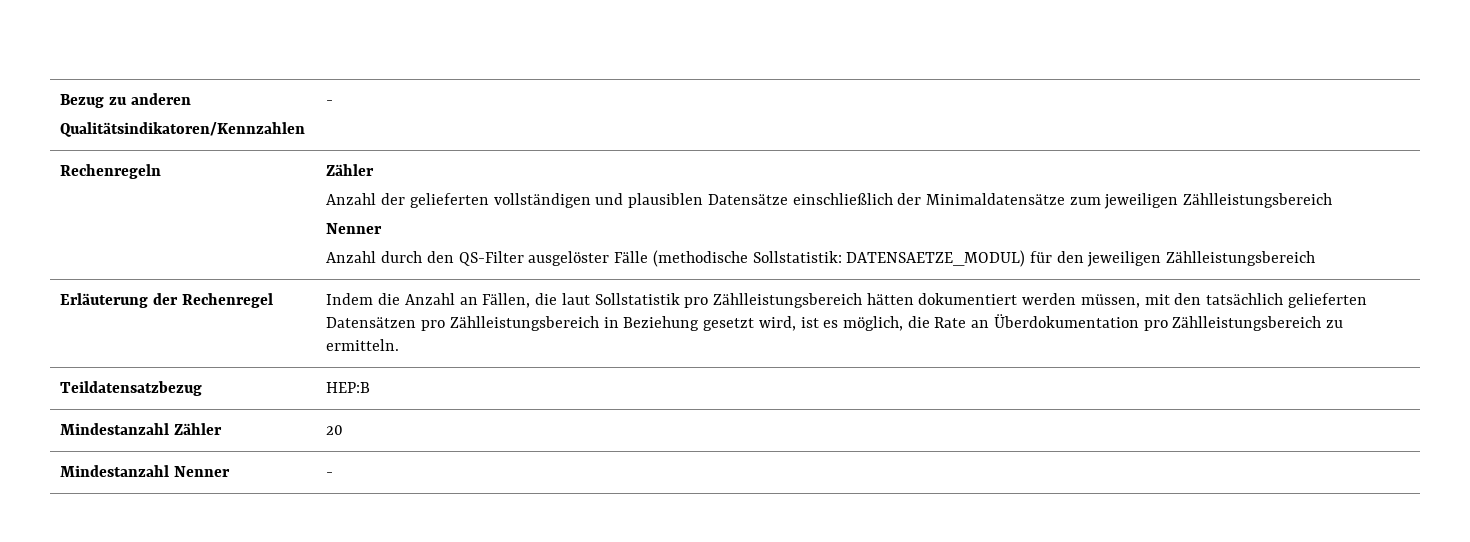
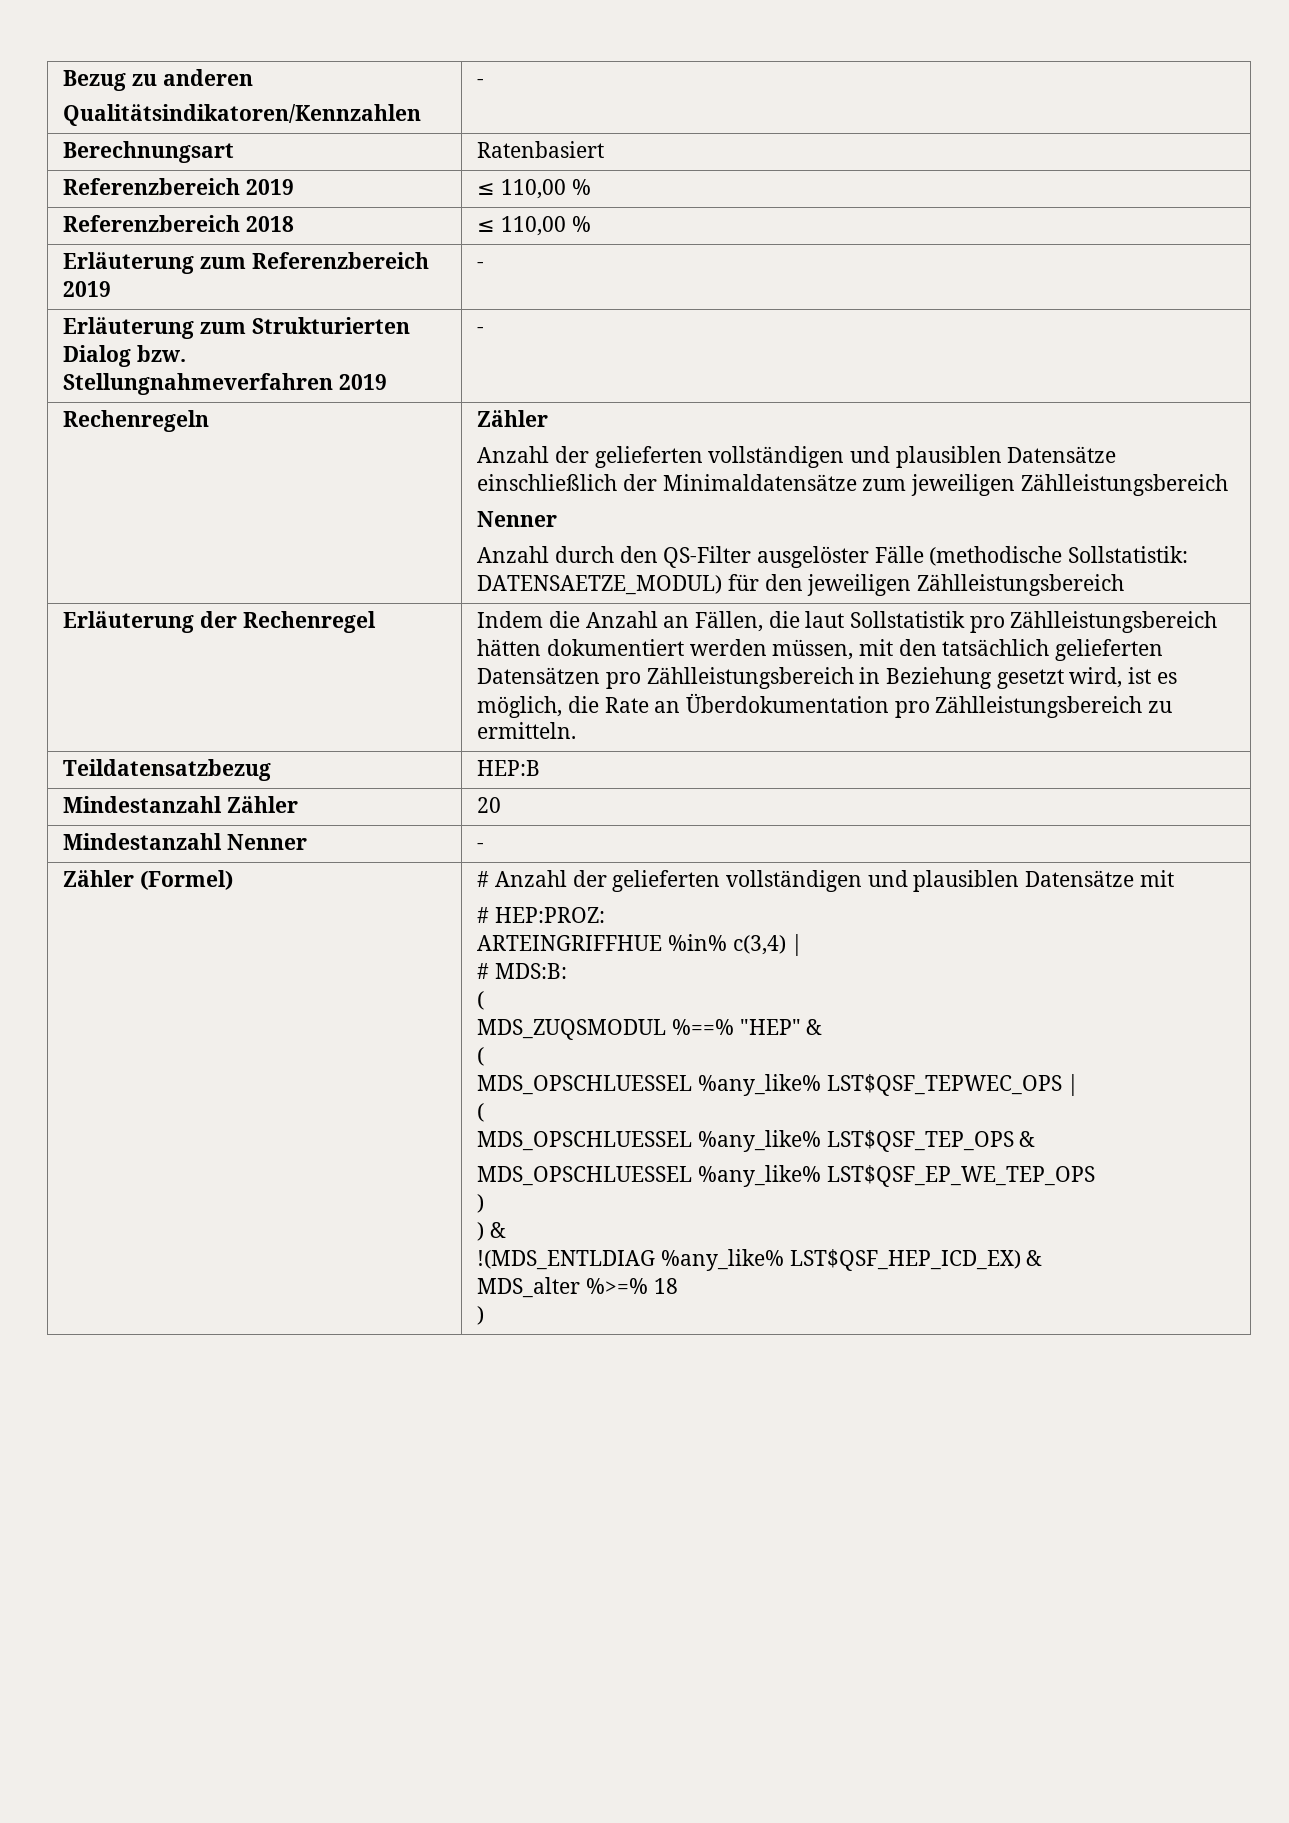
+ Berechnungsart | Ratenbasiert
+ Referenzbereich 2019 | ≤ 110,00 %
+ Referenzbereich 2018 | ≤ 110,00 %
+ Erläuterung zum Referenzbereich 2019 | -
+ Erläuterung zum Strukturierten Dialog bzw. Stellungnahmeverfahren 2019 | -
+ Zähler (Formel) | # Anzahl der gelieferten vollständigen und plausiblen Datensätze mit
+ # HEP:PROZ:
+ ARTEINGRIFFHUE %in% c(3,4) |
+ # MDS:B:
+ (
+ MDS_ZUQSMODUL %==% "HEP" &
+ (
+ MDS_OPSCHLUESSEL %any_like% LST$QSF_TEPWEC_OPS |
+ (
+ MDS_OPSCHLUESSEL %any_like% LST$QSF_TEP_OPS &
+ MDS_OPSCHLUESSEL %any_like% LST$QSF_EP_WE_TEP_OPS
+ )
+ ) &
+ !(MDS_ENTLDIAG %any_like% LST$QSF_HEP_ICD_EX) &
+ MDS_alter %>=% 18
+ )

